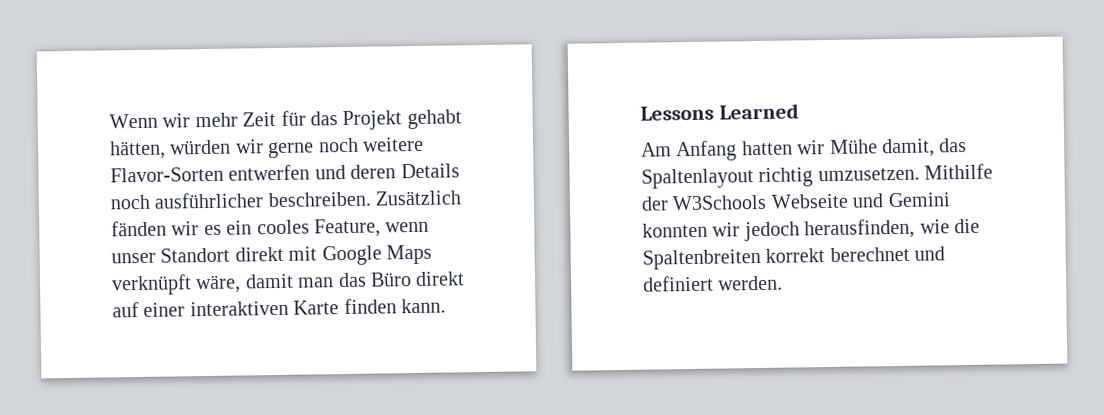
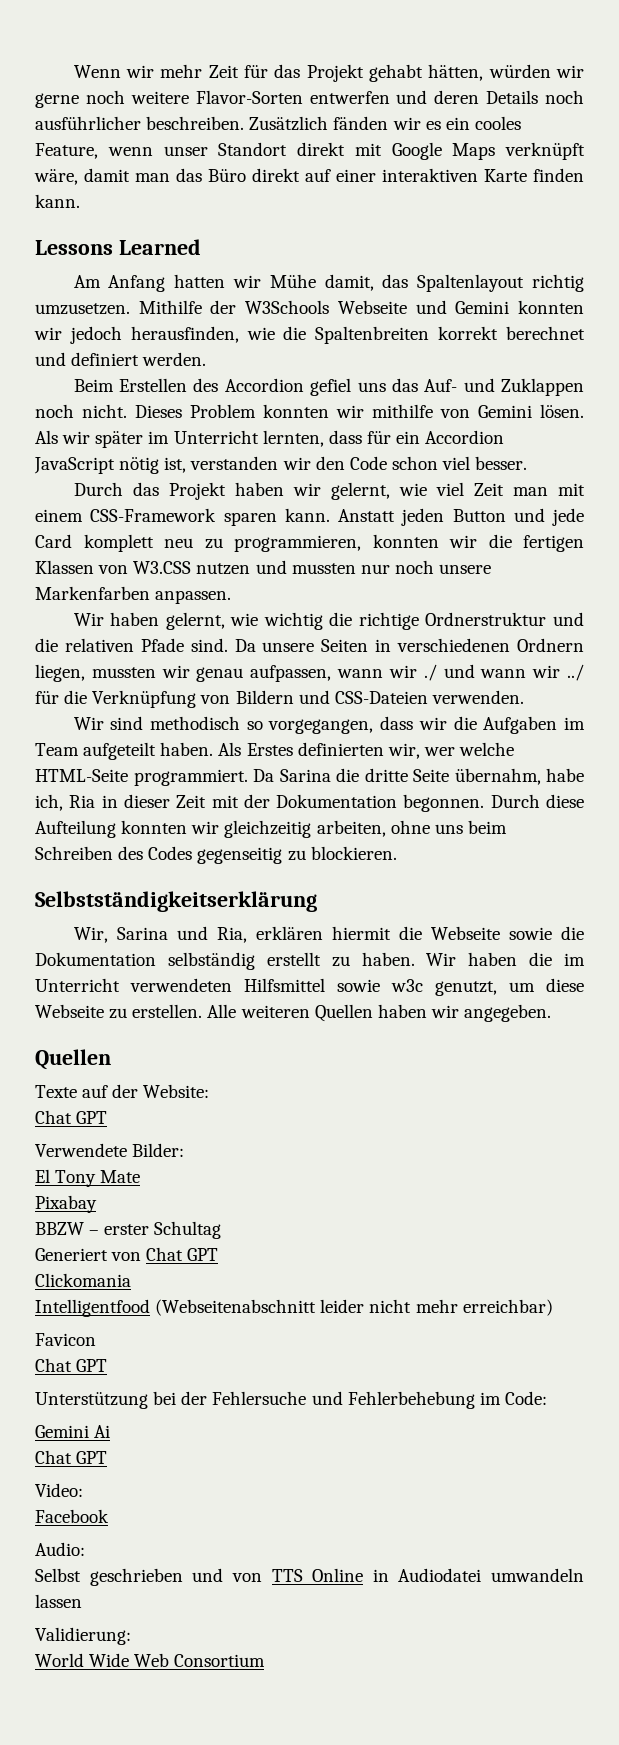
+ Beim Erstellen des Accordion gefiel uns das Auf- und Zuklappen noch nicht. Dieses Problem konnten wir mithilfe von Gemini lösen. Als wir später im Unterricht lernten, dass für ein Accordion JavaScript nötig ist, verstanden wir den Code schon viel besser.
+ Durch das Projekt haben wir gelernt, wie viel Zeit man mit einem CSS-Framework sparen kann. Anstatt jeden Button und jede Card komplett neu zu programmieren, konnten wir die fertigen Klassen von W3.CSS nutzen und mussten nur noch unsere Markenfarben anpassen.
+ Wir haben gelernt, wie wichtig die richtige Ordnerstruktur und die relativen Pfade sind. Da unsere Seiten in verschiedenen Ordnern liegen, mussten wir genau aufpassen, wann wir ./ und wann wir ../ für die Verknüpfung von Bildern und CSS-Dateien verwenden.
+ Wir sind methodisch so vorgegangen, dass wir die Aufgaben im Team aufgeteilt haben. Als Erstes definierten wir, wer welche HTML-Seite programmiert. Da Sarina die dritte Seite übernahm, habe ich, Ria in dieser Zeit mit der Dokumentation begonnen. Durch diese Aufteilung konnten wir gleichzeitig arbeiten, ohne uns beim Schreiben des Codes gegenseitig zu blockieren.
+ Selbstständigkeitserklärung
+ Wir, Sarina und Ria, erklären hiermit die Webseite sowie die Dokumentation selbständig erstellt zu haben. Wir haben die im Unterricht verwendeten Hilfsmittel sowie w3c genutzt, um diese Webseite zu erstellen. Alle weiteren Quellen haben wir angegeben.
+ Quellen
+ Texte auf der Website:
+ Chat GPT
+ Verwendete Bilder:
+ El Tony Mate
+ Pixabay
+ BBZW – erster Schultag
+ Generiert von Chat GPT
+ Clickomania
+ Intelligentfood (Webseitenabschnitt leider nicht mehr erreichbar)
+ Favicon
+ Chat GPT
+ Unterstützung bei der Fehlersuche und Fehlerbehebung im Code:
+ Gemini Ai
+ Chat GPT
+ Video:
+ Facebook
+ Audio:
+ Selbst geschrieben und von TTS Online in Audiodatei umwandeln lassen
+ Validierung:
+ World Wide Web Consortium

